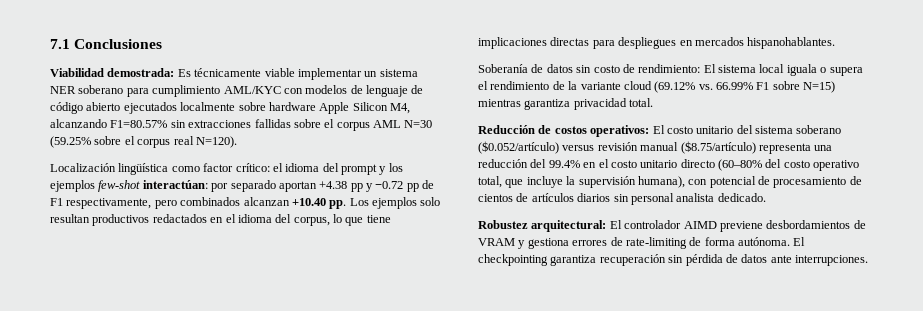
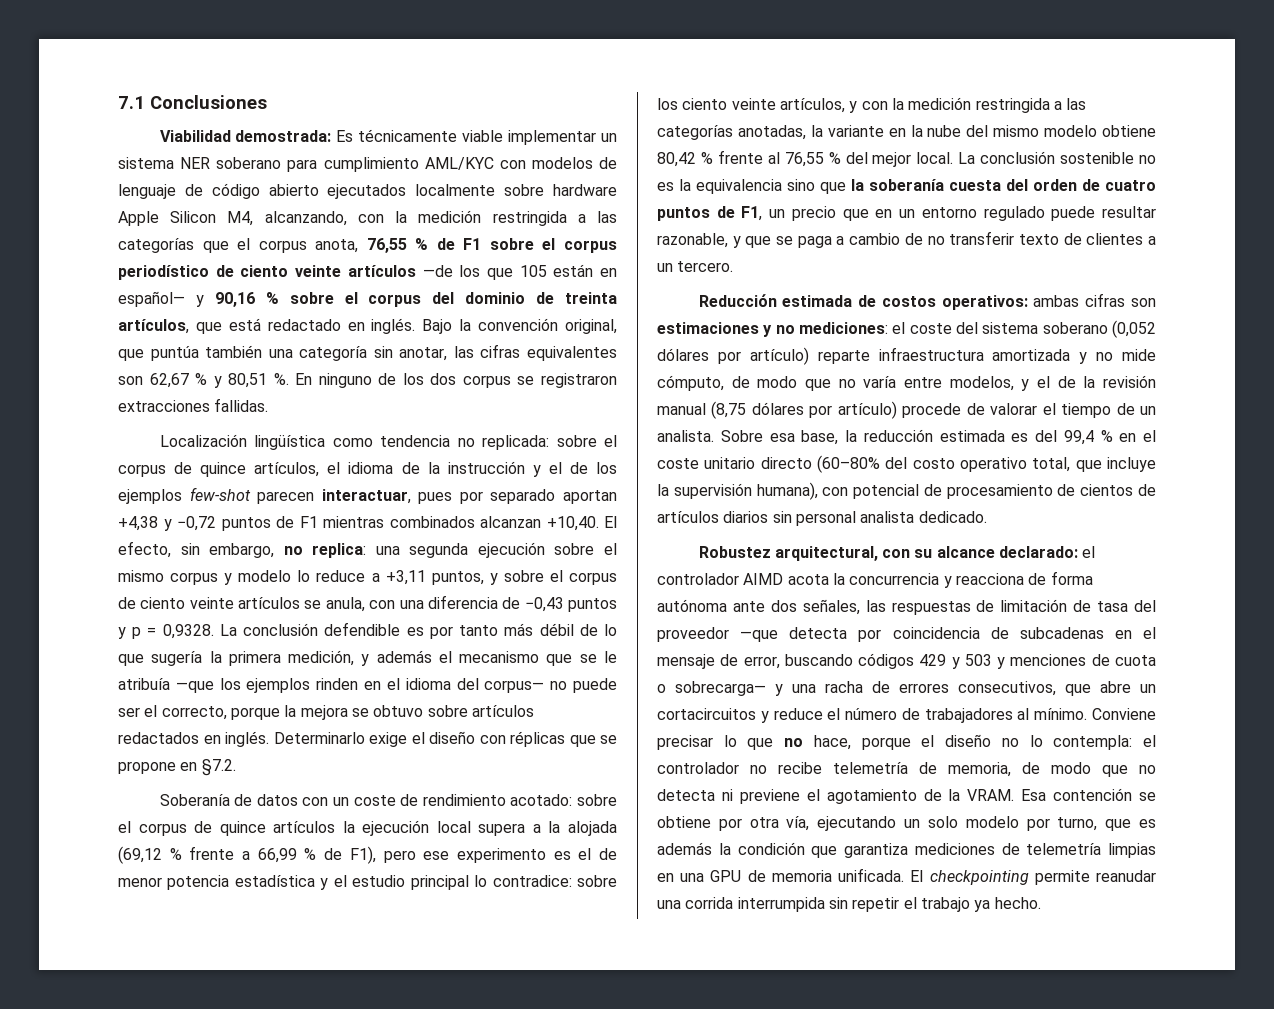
- Viabilidad demostrada: Es técnicamente viable implementar un sistema NER soberano para cumplimiento AML/KYC con modelos de lenguaje de código abierto ejecutados localmente sobre hardware Apple Silicon M4, alcanzando F1=80.57% sin extracciones fallidas sobre el corpus AML N=30 (59.25% sobre el corpus real N=120).
- Localización lingüística como factor crítico: el idioma del prompt y los ejemplos few-shot interactúan: por separado aportan +4.38 pp y −0.72 pp de F1 respectivamente, pero combinados alcanzan +10.40 pp. Los ejemplos solo resultan productivos redactados en el idioma del corpus, lo que tiene implicaciones directas para despliegues en mercados hispanohablantes.
- Soberanía de datos sin costo de rendimiento: El sistema local iguala o supera el rendimiento de la variante cloud (69.12% vs. 66.99% F1 sobre N=15) mientras garantiza privacidad total.
+ Viabilidad demostrada: Es técnicamente viable implementar un sistema NER soberano para cumplimiento AML/KYC con modelos de lenguaje de código abierto ejecutados localmente sobre hardware Apple Silicon M4, alcanzando, con la medición restringida a las categorías que el corpus anota, 76,55 % de F1 sobre el corpus periodístico de ciento veinte artículos —de los que 105 están en español— y 90,16 % sobre el corpus del dominio de treinta artículos, que está redactado en inglés. Bajo la convención original, que puntúa también una categoría sin anotar, las cifras equivalentes son 62,67 % y 80,51 %. En ninguno de los dos corpus se registraron extracciones fallidas.
+ Localización lingüística como tendencia no replicada: sobre el corpus de quince artículos, el idioma de la instrucción y el de los ejemplos few-shot parecen interactuar, pues por separado aportan +4,38 y −0,72 puntos de F1 mientras combinados alcanzan +10,40. El efecto, sin embargo, no replica: una segunda ejecución sobre el mismo corpus y modelo lo reduce a +3,11 puntos, y sobre el corpus de ciento veinte artículos se anula, con una diferencia de −0,43 puntos y p = 0,9328. La conclusión defendible es por tanto más débil de lo que sugería la primera medición, y además el mecanismo que se le atribuía —que los ejemplos rinden en el idioma del corpus— no puede ser el correcto, porque la mejora se obtuvo sobre artículos redactados en inglés. Determinarlo exige el diseño con réplicas que se propone en §7.2.
+ Soberanía de datos con un coste de rendimiento acotado: sobre el corpus de quince artículos la ejecución local supera a la alojada (69,12 % frente a 66,99 % de F1), pero ese experimento es el de menor potencia estadística y el estudio principal lo contradice: sobre los ciento veinte artículos, y con la medición restringida a las categorías anotadas, la variante en la nube del mismo modelo obtiene 80,42 % frente al 76,55 % del mejor local. La conclusión sostenible no es la equivalencia sino que la soberanía cuesta del orden de cuatro puntos de F1, un precio que en un entorno regulado puede resultar razonable, y que se paga a cambio de no transferir texto de clientes a un tercero.
- Reducción de costos operativos: El costo unitario del sistema soberano ($0.052/artículo) versus revisión manual ($8.75/artículo) representa una reducción del 99.4% en el costo unitario directo (60–80% del costo operativo total, que incluye la supervisión humana), con potencial de procesamiento de cientos de artículos diarios sin personal analista dedicado.
+ Reducción estimada de costos operativos: ambas cifras son estimaciones y no mediciones: el coste del sistema soberano (0,052 dólares por artículo) reparte infraestructura amortizada y no mide cómputo, de modo que no varía entre modelos, y el de la revisión manual (8,75 dólares por artículo) procede de valorar el tiempo de un analista. Sobre esa base, la reducción estimada es del 99,4 % en el coste unitario directo (60–80% del costo operativo total, que incluye la supervisión humana), con potencial de procesamiento de cientos de artículos diarios sin personal analista dedicado.
- Robustez arquitectural: El controlador AIMD previene desbordamientos de VRAM y gestiona errores de rate-limiting de forma autónoma. El checkpointing garantiza recuperación sin pérdida de datos ante interrupciones.
+ Robustez arquitectural, con su alcance declarado: el controlador AIMD acota la concurrencia y reacciona de forma autónoma ante dos señales, las respuestas de limitación de tasa del proveedor —que detecta por coincidencia de subcadenas en el mensaje de error, buscando códigos 429 y 503 y menciones de cuota o sobrecarga— y una racha de errores consecutivos, que abre un cortacircuitos y reduce el número de trabajadores al mínimo. Conviene precisar lo que no hace, porque el diseño no lo contempla: el controlador no recibe telemetría de memoria, de modo que no detecta ni previene el agotamiento de la VRAM. Esa contención se obtiene por otra vía, ejecutando un solo modelo por turno, que es además la condición que garantiza mediciones de telemetría limpias en una GPU de memoria unificada. El checkpointing permite reanudar una corrida interrumpida sin repetir el trabajo ya hecho.

